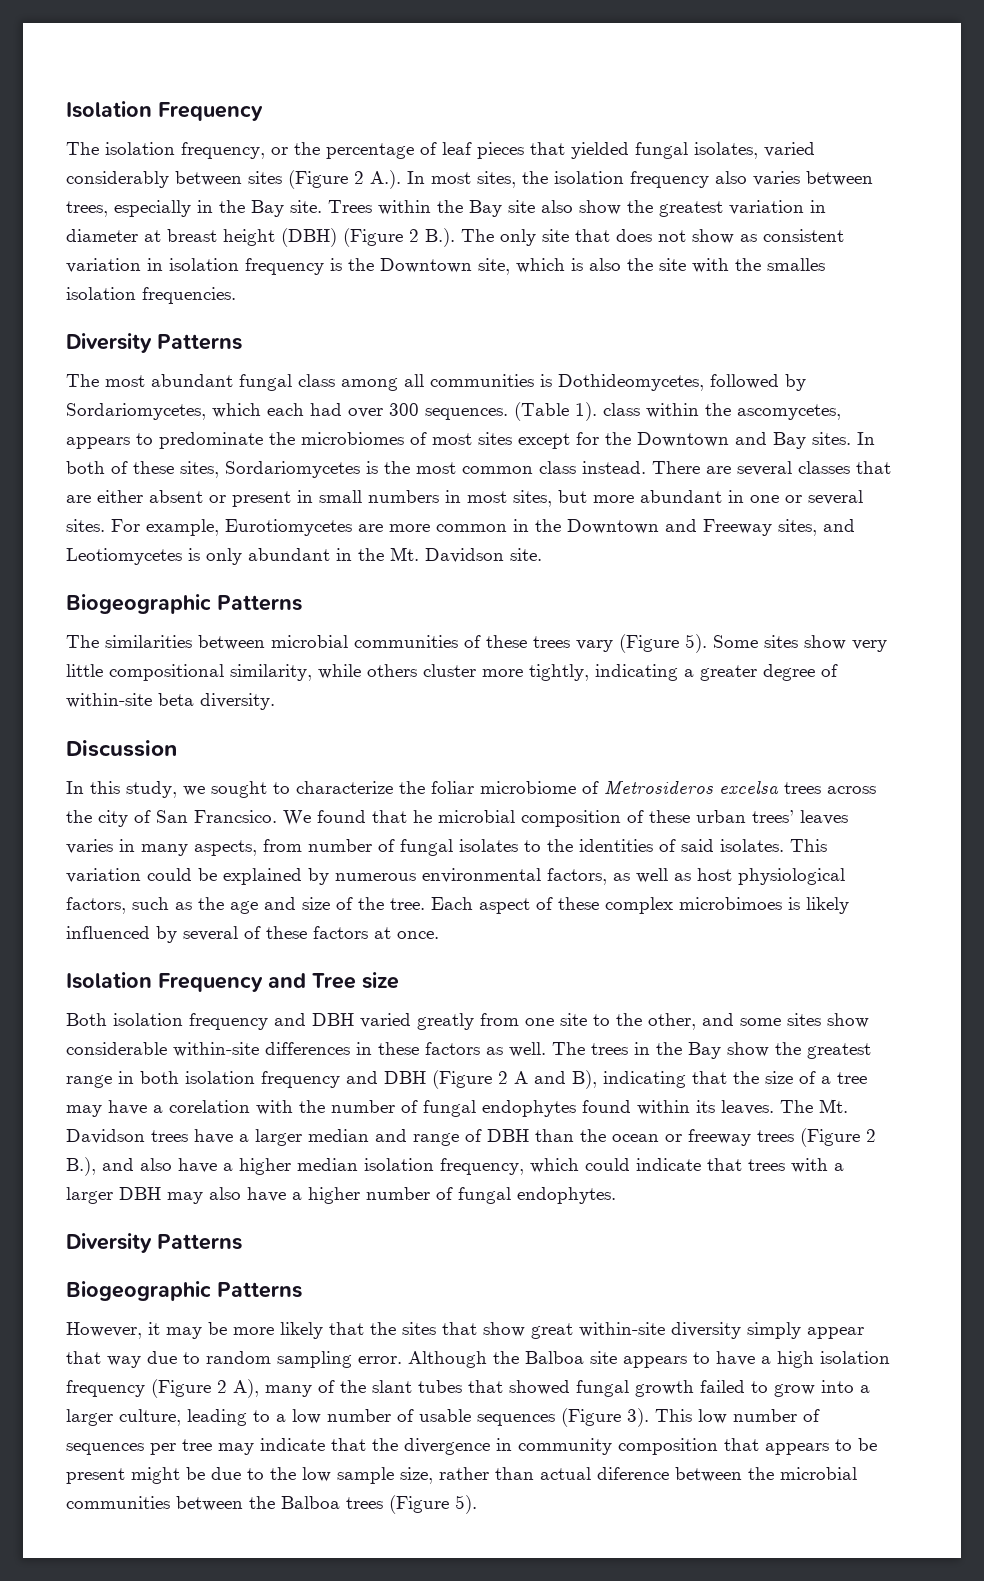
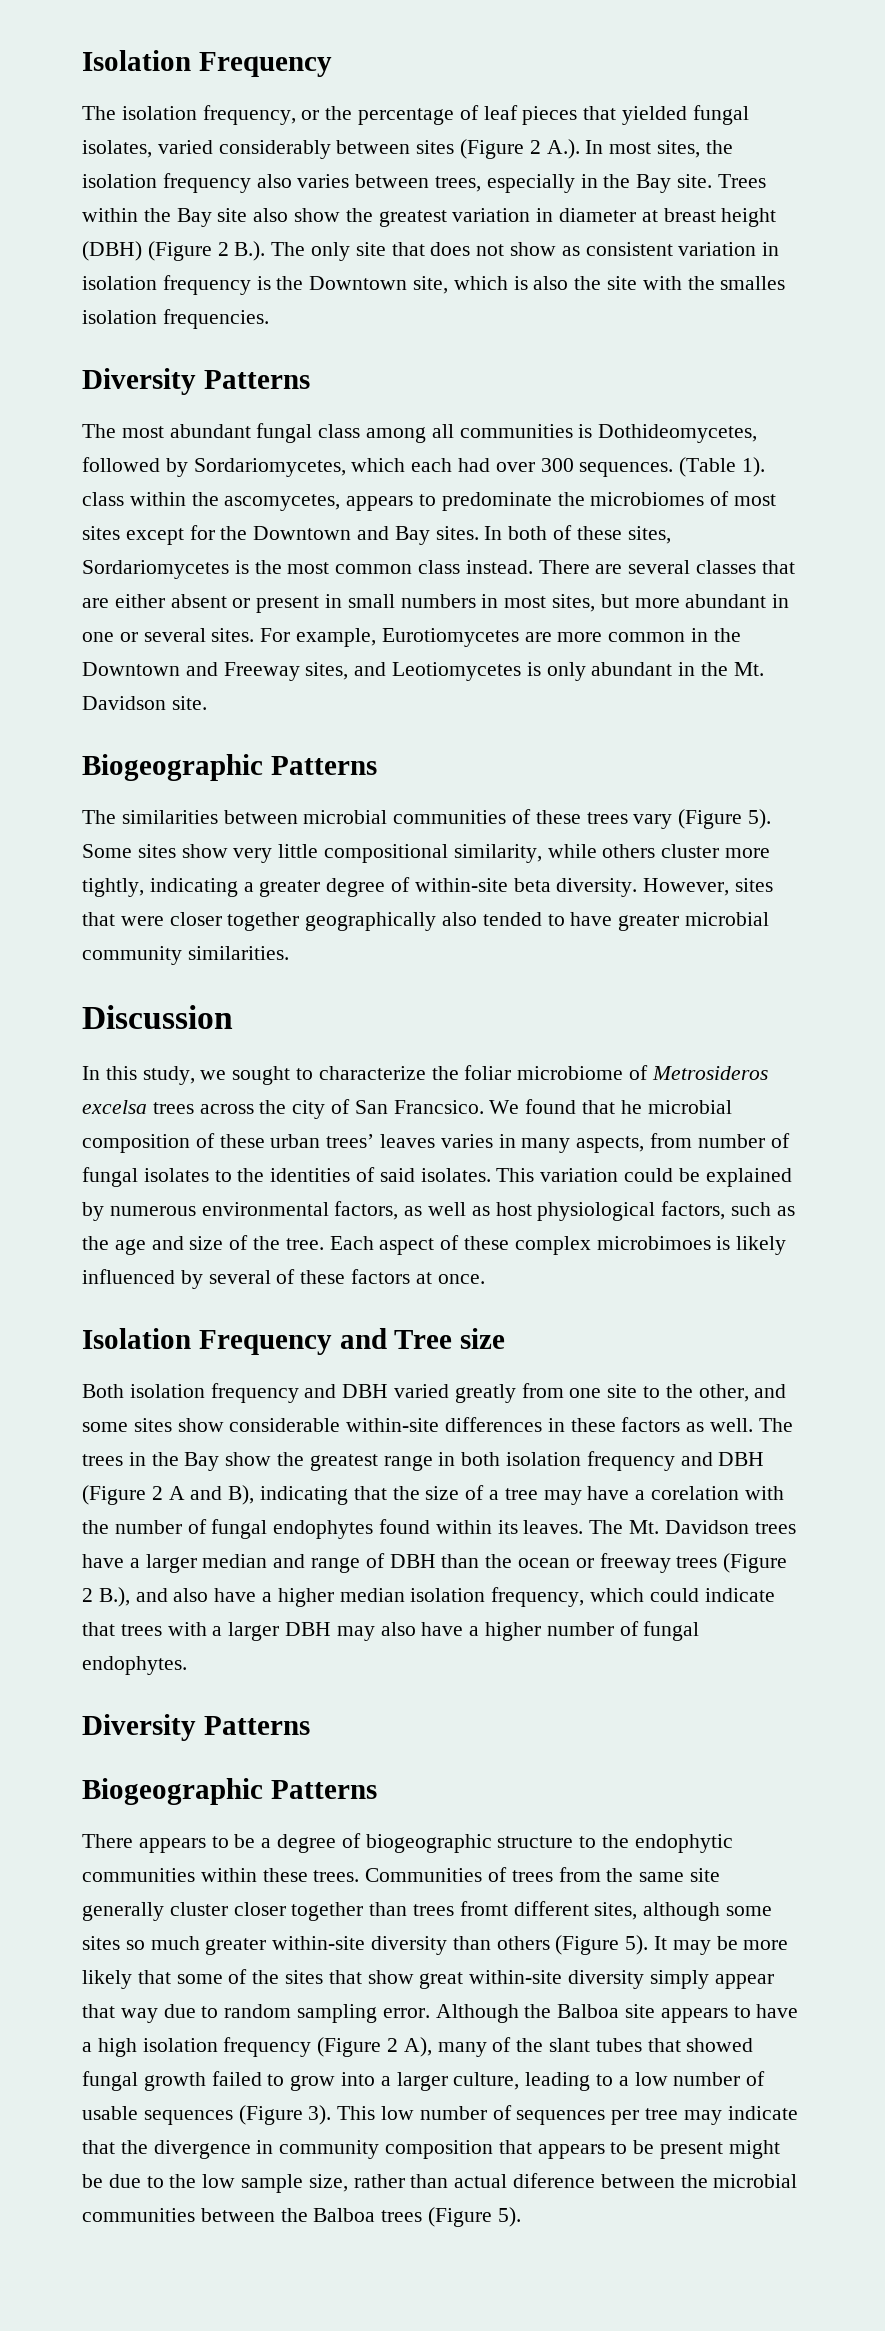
+ However, sites that were closer together geographically also tended to have greater microbial community similarities.
- However, it may be more likely that the sites that show great within-site diversity simply appear that way due to random sampling error.
+ There appears to be a degree of biogeographic structure to the endophytic communities within these trees. Communities of trees from the same site generally cluster closer together than trees fromt different sites, although some sites so much greater within-site diversity than others (Figure 5). It may be more likely that some of the sites that show great within-site diversity simply appear that way due to random sampling error.

